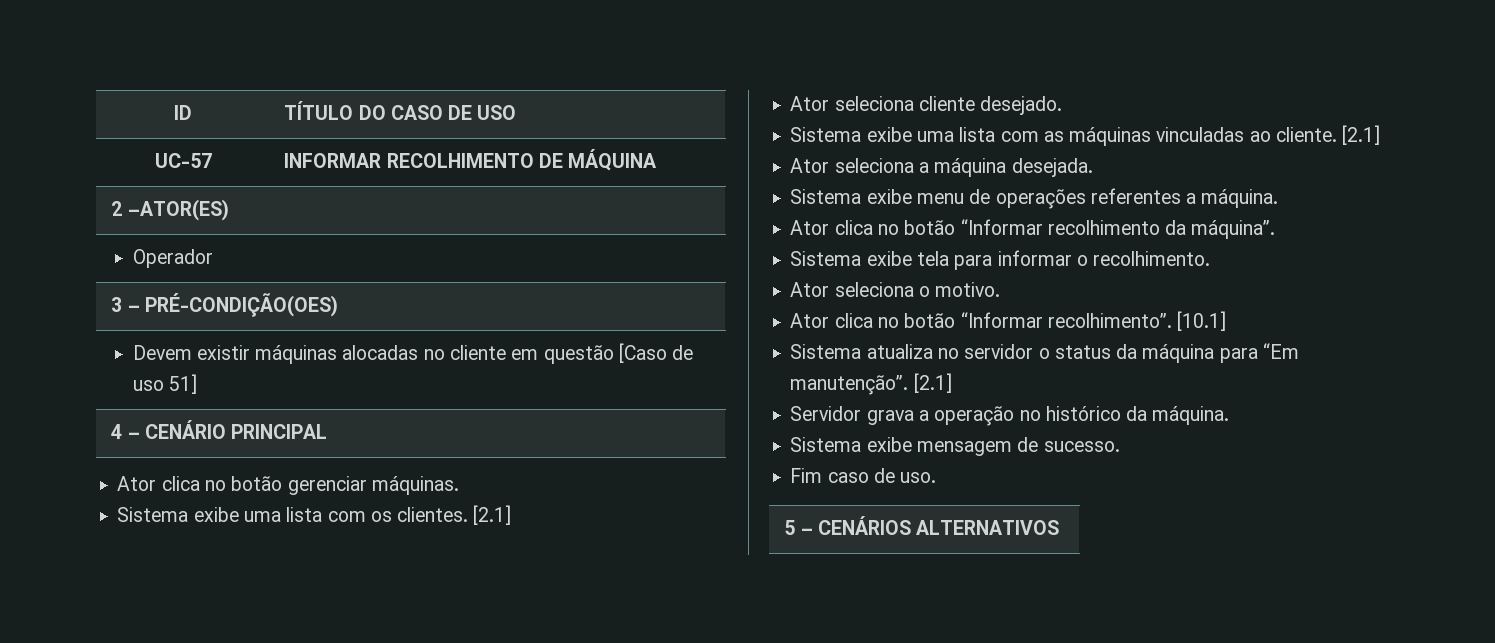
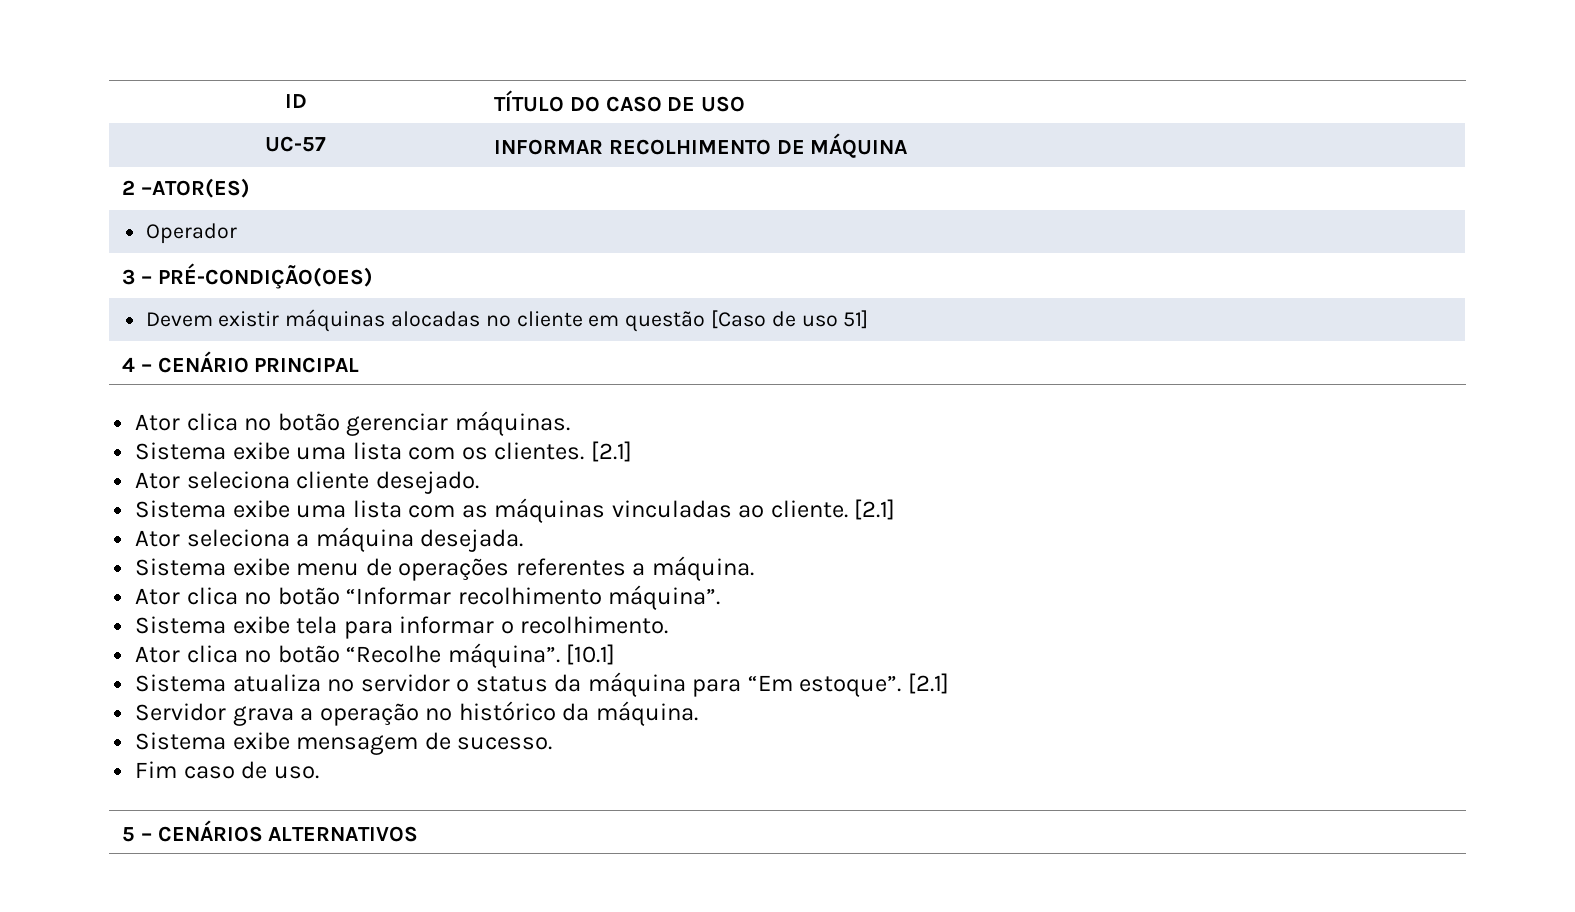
- Ator clica no botão “Informar recolhimento da máquina”.
+ Ator clica no botão “Informar recolhimento máquina”.
- Ator seleciona o motivo.
- Ator clica no botão “Informar recolhimento”.
+ Ator clica no botão “Recolhe máquina”.
- Sistema atualiza no servidor o status da máquina para “Em manutenção”.
+ Sistema atualiza no servidor o status da máquina para “Em estoque”.

